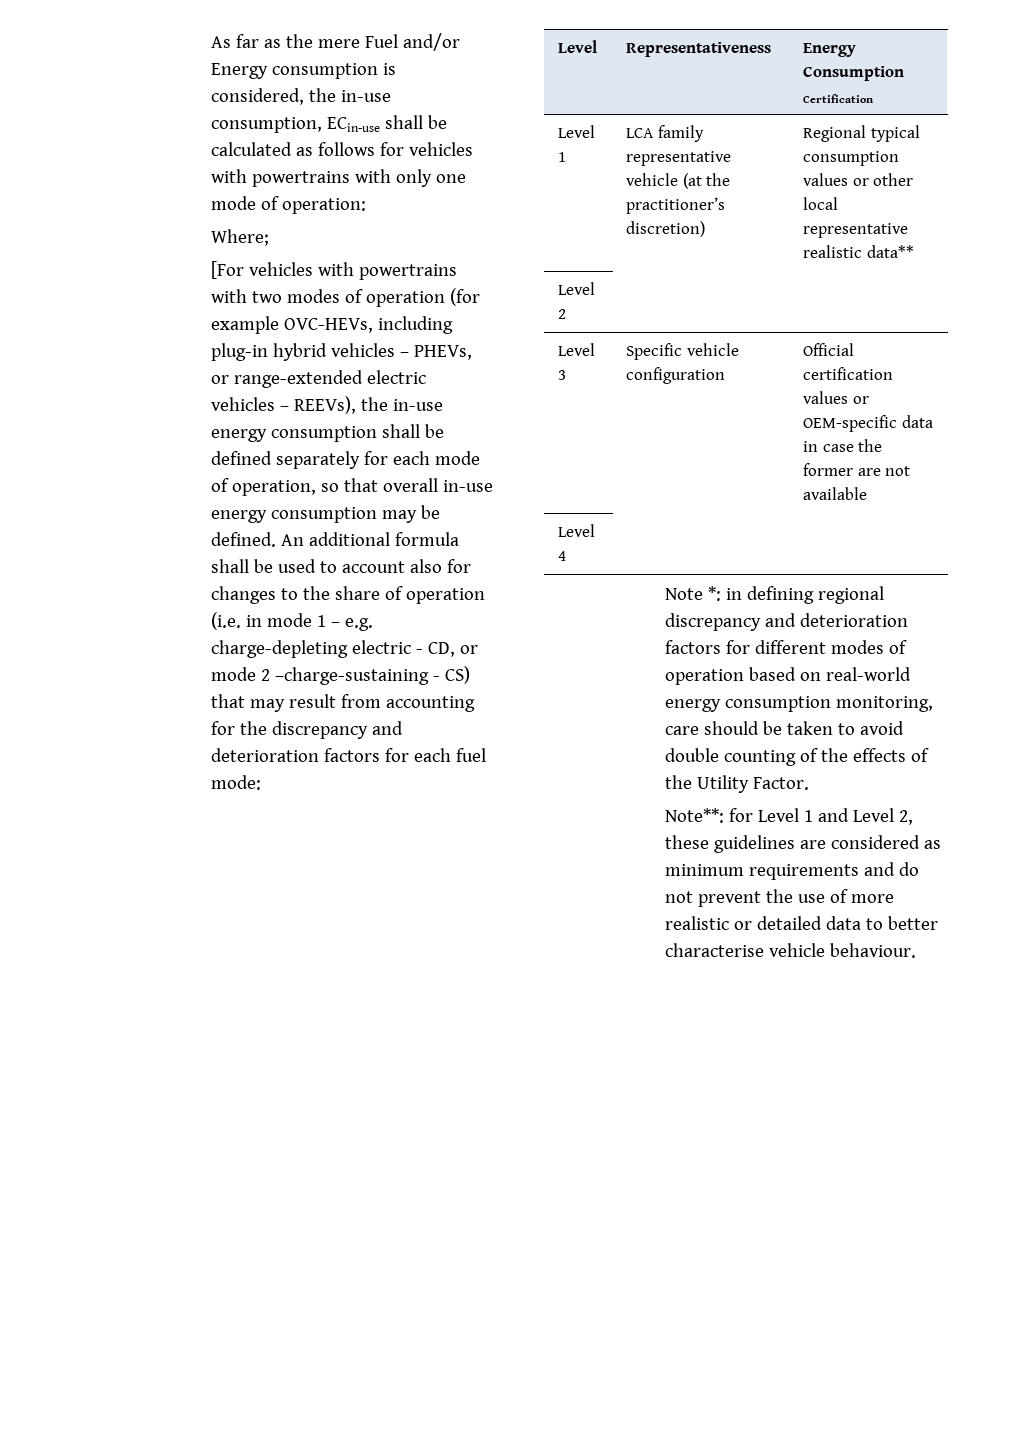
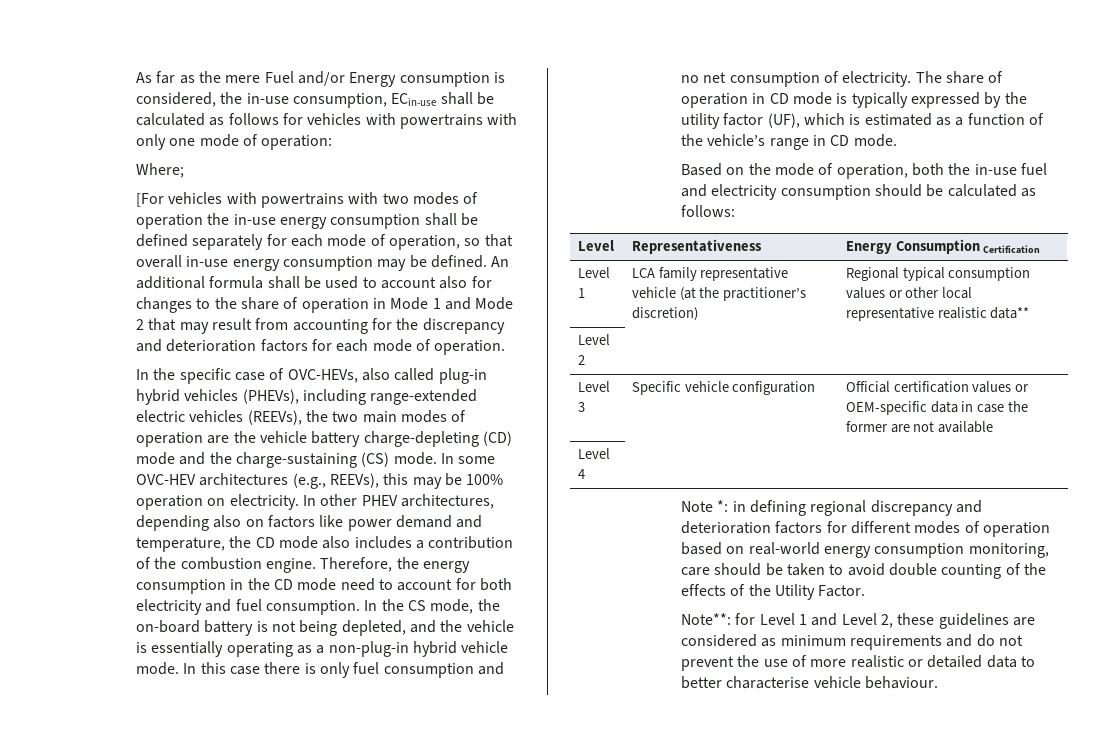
- [For vehicles with powertrains with two modes of operation (for example OVC-HEVs, including plug-in hybrid vehicles – PHEVs, or range-extended electric vehicles – REEVs), the in-use energy consumption shall be defined separately for each mode of operation, so that overall in-use energy consumption may be defined.
+ [For vehicles with powertrains with two modes of operation the in-use energy consumption shall be defined separately for each mode of operation, so that overall in-use energy consumption may be defined.
- An additional formula shall be used to account also for changes to the share of operation (i.e. in mode 1 – e.g. charge-depleting electric - CD, or mode 2 –charge-sustaining - CS) that may result from accounting for the discrepancy and deterioration factors for each fuel mode:
+ An additional formula shall be used to account also for changes to the share of operation in Mode 1 and Mode 2 that may result from accounting for the discrepancy and deterioration factors for each mode of operation.
+ In the specific case of OVC-HEVs, also called plug-in hybrid vehicles (PHEVs), including range-extended electric vehicles (REEVs), the two main modes of operation are the vehicle battery charge-depleting (CD) mode and the charge-sustaining (CS) mode. In some OVC-HEV architectures (e.g., REEVs), this may be 100% operation on electricity. In other PHEV architectures, depending also on factors like power demand and temperature, the CD mode also includes a contribution of the combustion engine. Therefore, the energy consumption in the CD mode need to account for both electricity and fuel consumption. In the CS mode, the on-board battery is not being depleted, and the vehicle is essentially operating as a non-plug-in hybrid vehicle mode. In this case there is only fuel consumption and no net consumption of electricity. The share of operation in CD mode is typically expressed by the utility factor (UF), which is estimated as a function of the vehicle’s range in CD mode.
+ Based on the mode of operation, both the in-use fuel and electricity consumption should be calculated as follows:

